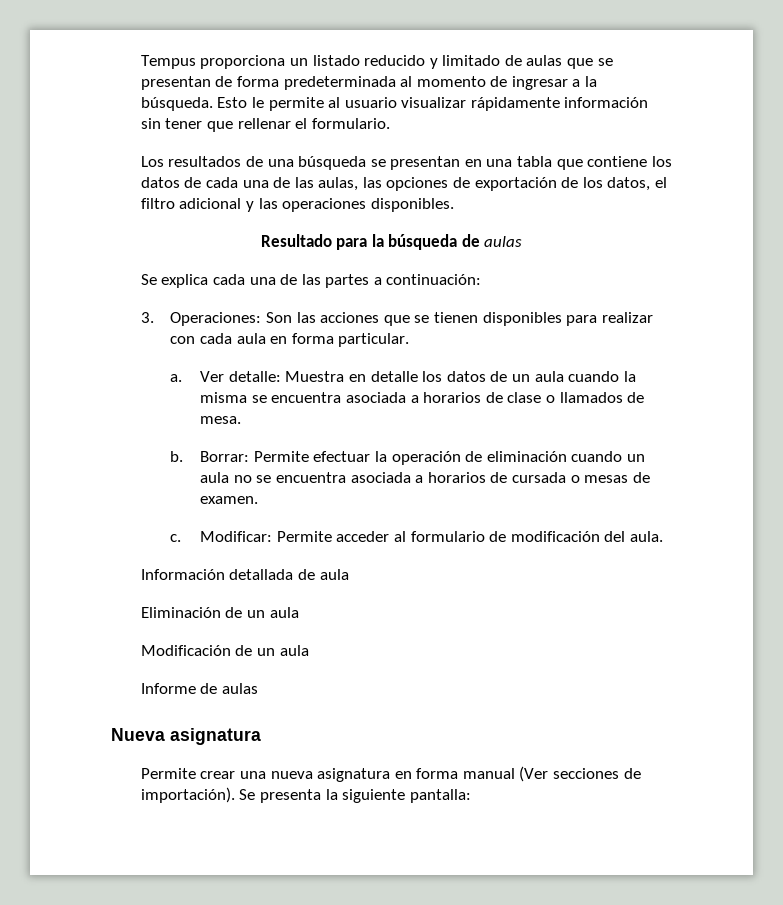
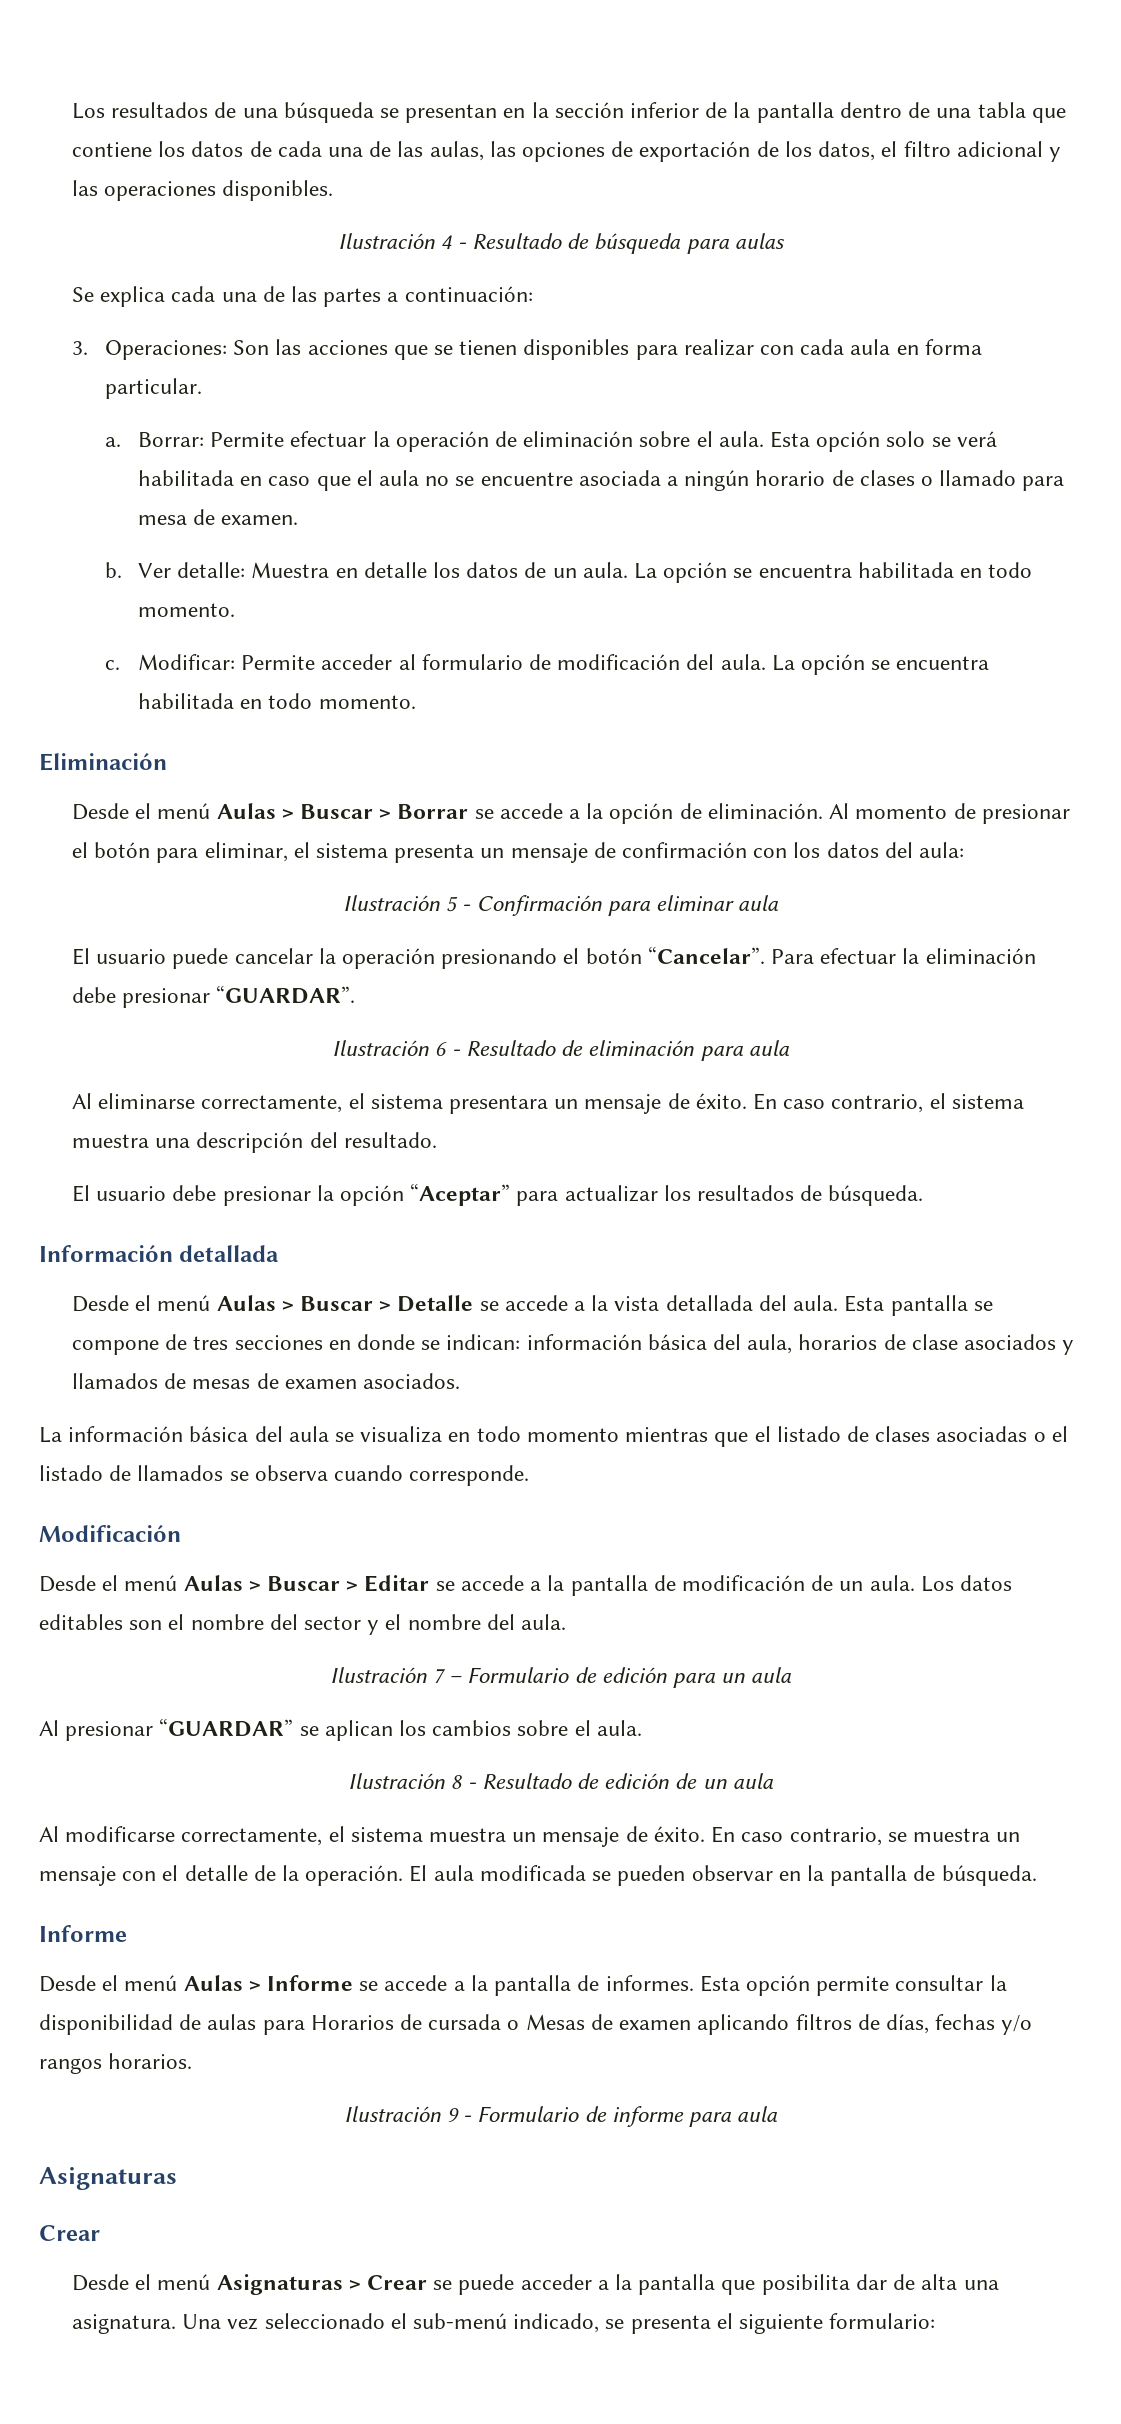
- Tempus proporciona un listado reducido y limitado de aulas que se presentan de forma predeterminada al momento de ingresar a la búsqueda. Esto le permite al usuario visualizar rápidamente información sin tener que rellenar el formulario.
- Los resultados de una búsqueda se presentan en una tabla que contiene los datos de cada una de las aulas, las opciones de exportación de los datos, el filtro adicional y las operaciones disponibles.
+ Los resultados de una búsqueda se presentan en la sección inferior de la pantalla dentro de una tabla que contiene los datos de cada una de las aulas, las opciones de exportación de los datos, el filtro adicional y las operaciones disponibles.
- Resultado para la búsqueda de aulas
+ Ilustración 4 - Resultado de búsqueda para aulas
+ Borrar: Permite efectuar la operación de eliminación sobre el aula. Esta opción solo se verá habilitada en caso que el aula no se encuentre asociada a ningún horario de clases o llamado para mesa de examen.
+ b.
- Ver detalle: Muestra en detalle los datos de un aula cuando la misma se encuentra asociada a horarios de clase o llamados de mesa.
- b. Borrar: Permite efectuar la operación de eliminación cuando un aula no se encuentra asociada a horarios de cursada o mesas de examen.
+ Ver detalle: Muestra en detalle los datos de un aula. La opción se encuentra habilitada en todo momento.
- Modificar: Permite acceder al formulario de modificación del aula.
- Información detallada de aula
- Eliminación de un aula
- Modificación de un aula
- Informe de aulas
- Nueva asignatura
- Permite crear una nueva asignatura en forma manual (Ver secciones de importación). Se presenta la siguiente pantalla:
+ Modificar: Permite acceder al formulario de modificación del aula. La opción se encuentra habilitada en todo momento.
+ Eliminación
+ Desde el menú Aulas > Buscar > Borrar se accede a la opción de eliminación. Al momento de presionar el botón para eliminar, el sistema presenta un mensaje de confirmación con los datos del aula:
+ Ilustración 5 - Confirmación para eliminar aula
+ El usuario puede cancelar la operación presionando el botón “Cancelar”. Para efectuar la eliminación debe presionar “GUARDAR”.
+ Ilustración 6 - Resultado de eliminación para aula
+ Al eliminarse correctamente, el sistema presentara un mensaje de éxito. En caso contrario, el sistema muestra una descripción del resultado.
+ El usuario debe presionar la opción “Aceptar” para actualizar los resultados de búsqueda.
+ Información detallada
+ Desde el menú Aulas > Buscar > Detalle se accede a la vista detallada del aula. Esta pantalla se compone de tres secciones en donde se indican: información básica del aula, horarios de clase asociados y llamados de mesas de examen asociados.
+ La información básica del aula se visualiza en todo momento mientras que el listado de clases asociadas o el listado de llamados se observa cuando corresponde.
+ Modificación
+ Desde el menú Aulas > Buscar > Editar se accede a la pantalla de modificación de un aula. Los datos editables son el nombre del sector y el nombre del aula.
+ Ilustración 7 – Formulario de edición para un aula
+ Al presionar “GUARDAR” se aplican los cambios sobre el aula.
+ Ilustración 8 - Resultado de edición de un aula
+ Al modificarse correctamente, el sistema muestra un mensaje de éxito. En caso contrario, se muestra un mensaje con el detalle de la operación. El aula modificada se pueden observar en la pantalla de búsqueda.
+ Informe
+ Desde el menú Aulas > Informe se accede a la pantalla de informes. Esta opción permite consultar la disponibilidad de aulas para Horarios de cursada o Mesas de examen aplicando filtros de días, fechas y/o rangos horarios.
+ Ilustración 9 - Formulario de informe para aula
+ Asignaturas
+ Crear
+ Desde el menú Asignaturas > Crear se puede acceder a la pantalla que posibilita dar de alta una asignatura. Una vez seleccionado el sub-menú indicado, se presenta el siguiente formulario:

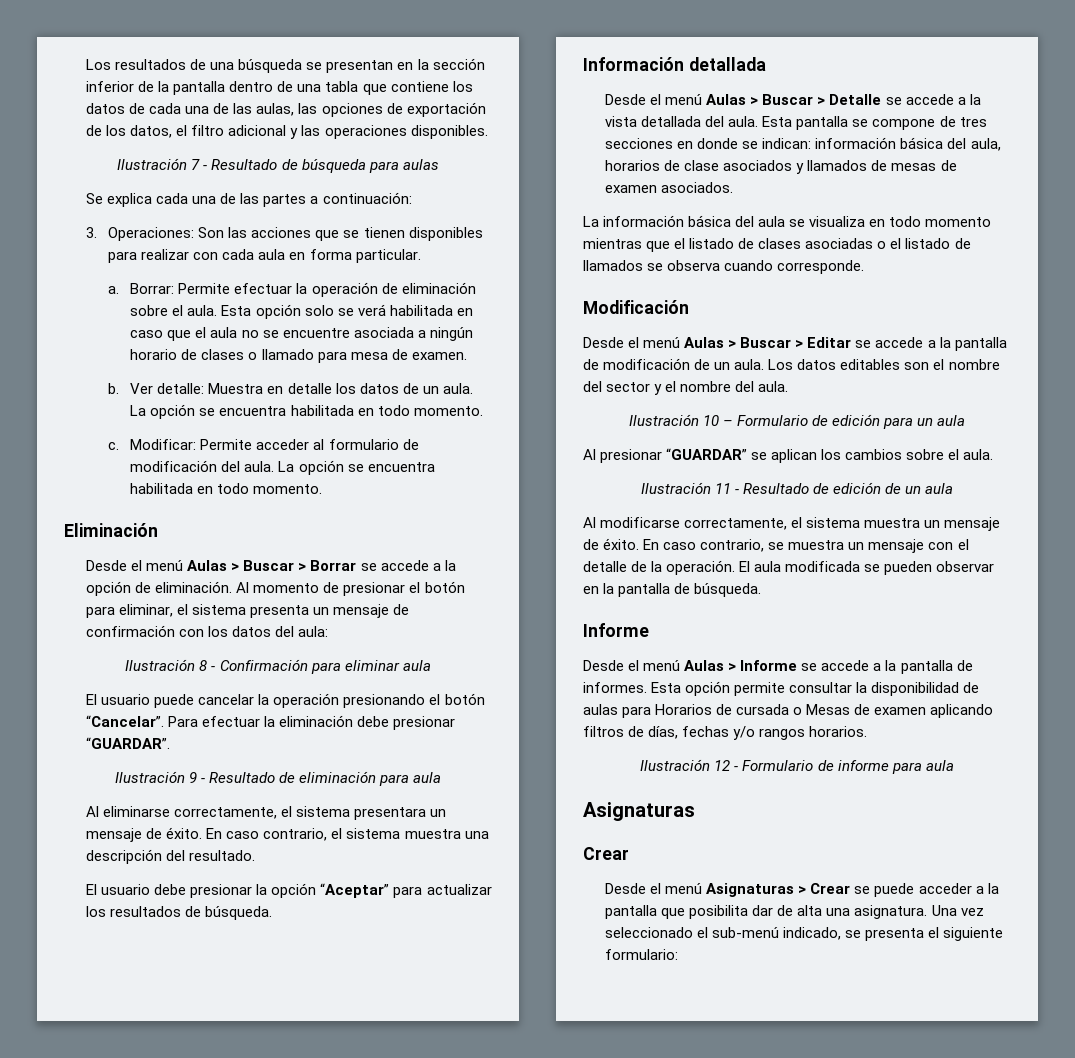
- Ilustración 4 - Resultado de búsqueda para aulas
+ Ilustración 7 - Resultado de búsqueda para aulas
- Ilustración 5 - Confirmación para eliminar aula
+ Ilustración 8 - Confirmación para eliminar aula
- Ilustración 6 - Resultado de eliminación para aula
+ Ilustración 9 - Resultado de eliminación para aula
- Ilustración 7 – Formulario de edición para un aula
+ Ilustración 10 – Formulario de edición para un aula
- Ilustración 8 - Resultado de edición de un aula
+ Ilustración 11 - Resultado de edición de un aula
- Ilustración 9 - Formulario de informe para aula
+ Ilustración 12 - Formulario de informe para aula

